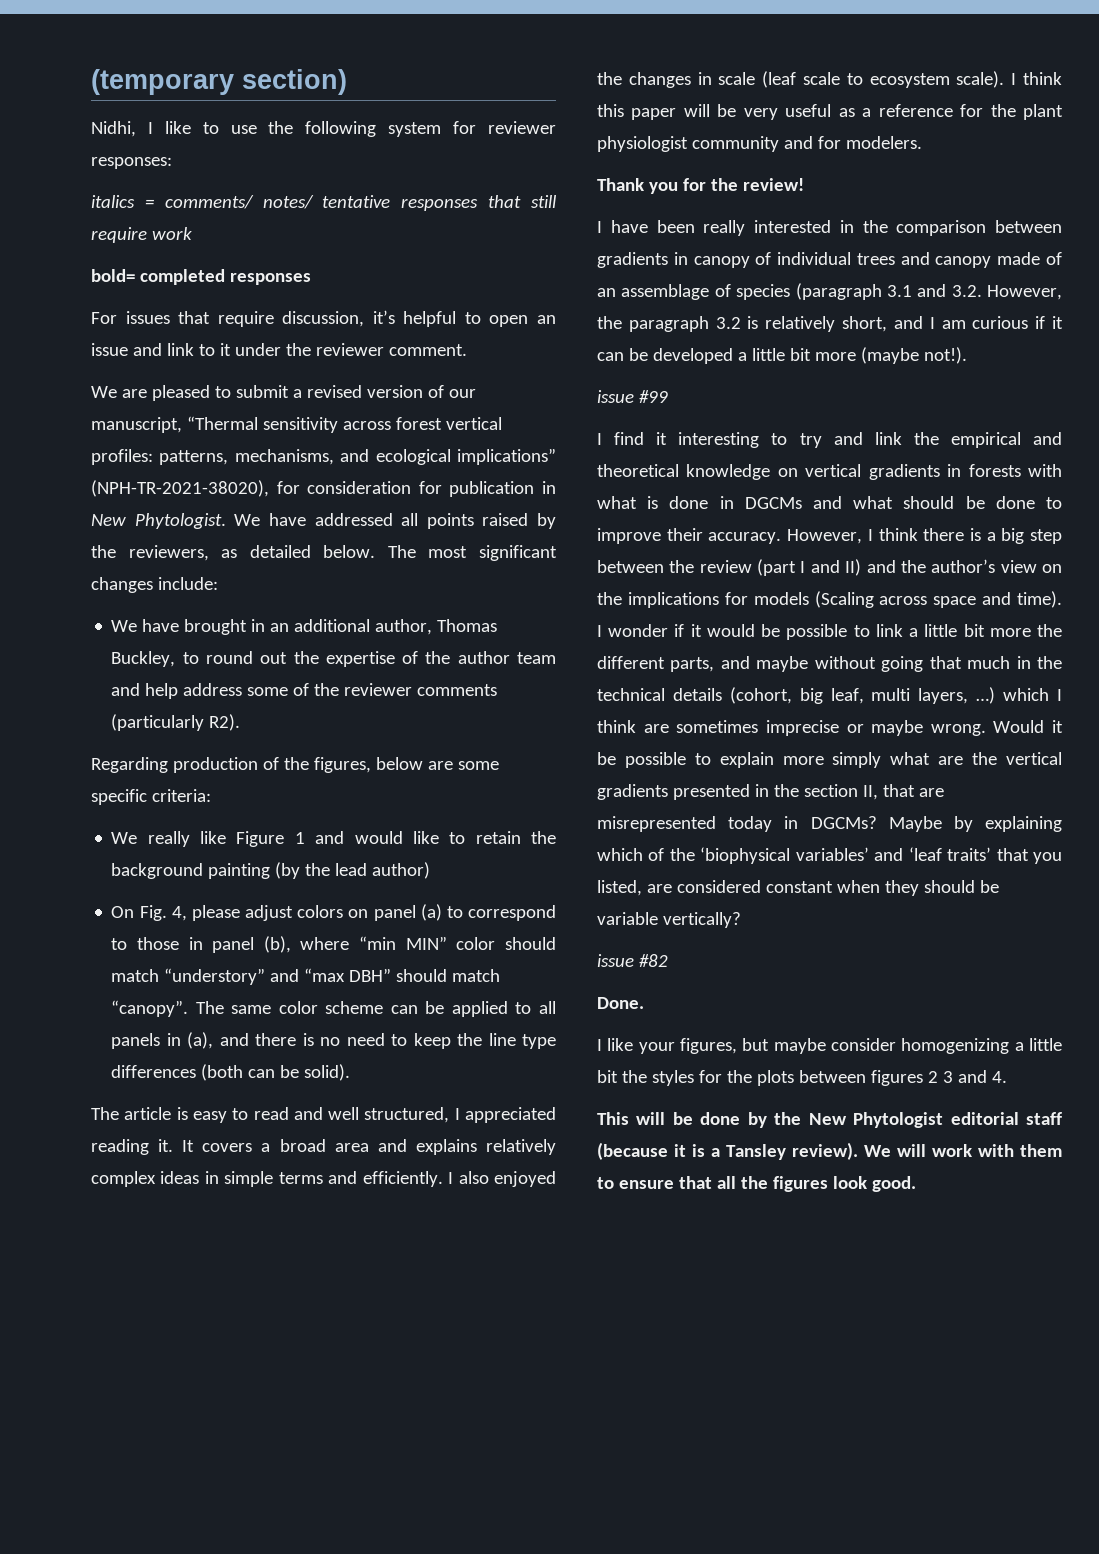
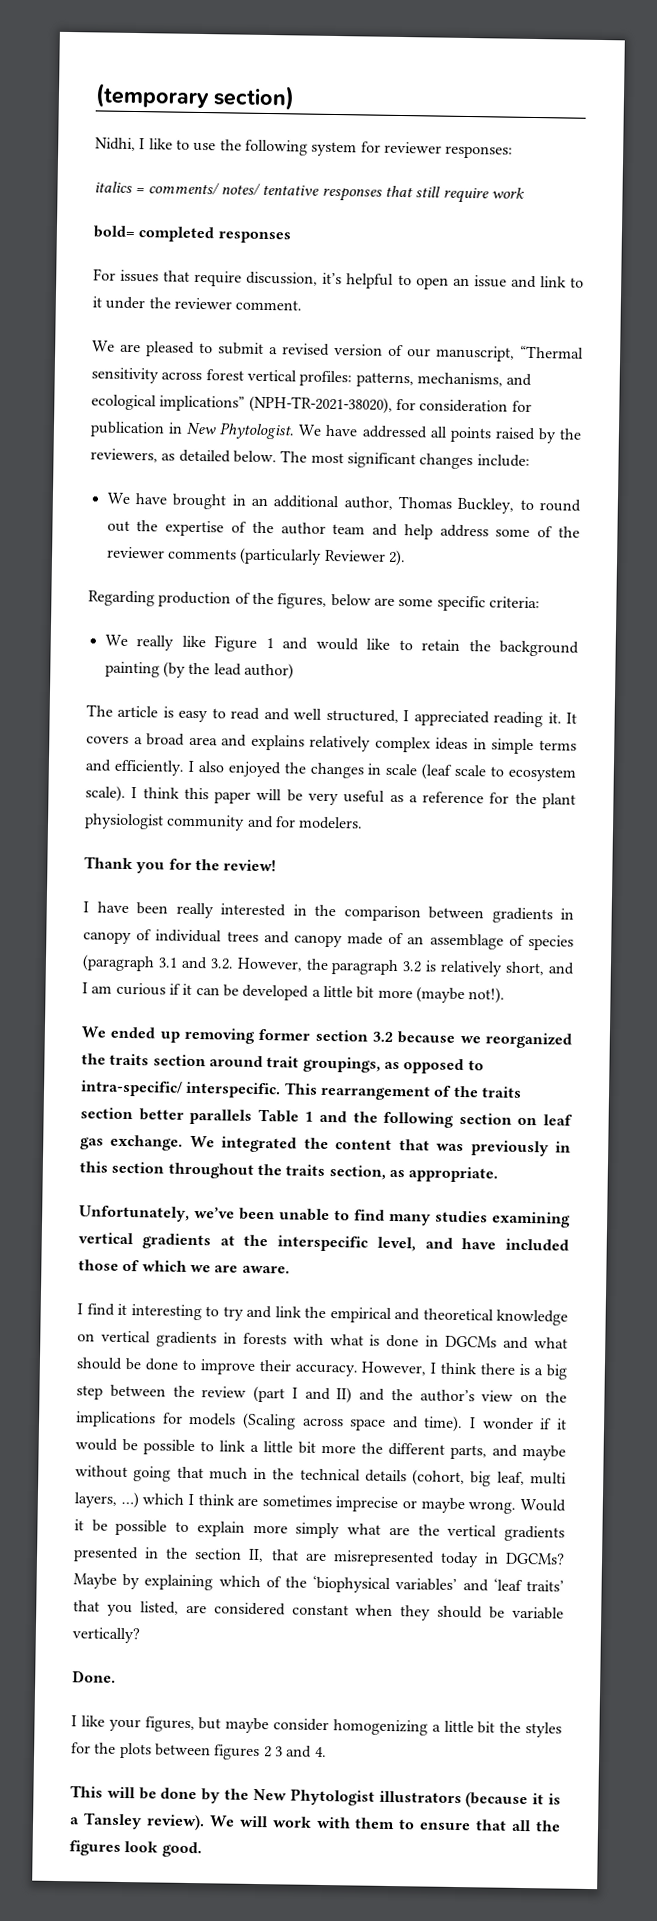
- We have brought in an additional author, Thomas Buckley, to round out the expertise of the author team and help address some of the reviewer comments (particularly R2).
+ We have brought in an additional author, Thomas Buckley, to round out the expertise of the author team and help address some of the reviewer comments (particularly Reviewer 2).
- On Fig. 4, please adjust colors on panel (a) to correspond to those in panel (b), where “min MIN” color should match “understory” and “max DBH” should match “canopy”. The same color scheme can be applied to all panels in (a), and there is no need to keep the line type differences (both can be solid).
- issue #99
+ We ended up removing former section 3.2 because we reorganized the traits section around trait groupings, as opposed to intra-specific/ interspecific. This rearrangement of the traits section better parallels Table 1 and the following section on leaf gas exchange. We integrated the content that was previously in this section throughout the traits section, as appropriate.
+ Unfortunately, we’ve been unable to find many studies examining vertical gradients at the interspecific level, and have included those of which we are aware.
- issue #82
- This will be done by the New Phytologist editorial staff (because it is a Tansley review).
+ This will be done by the New Phytologist illustrators (because it is a Tansley review).

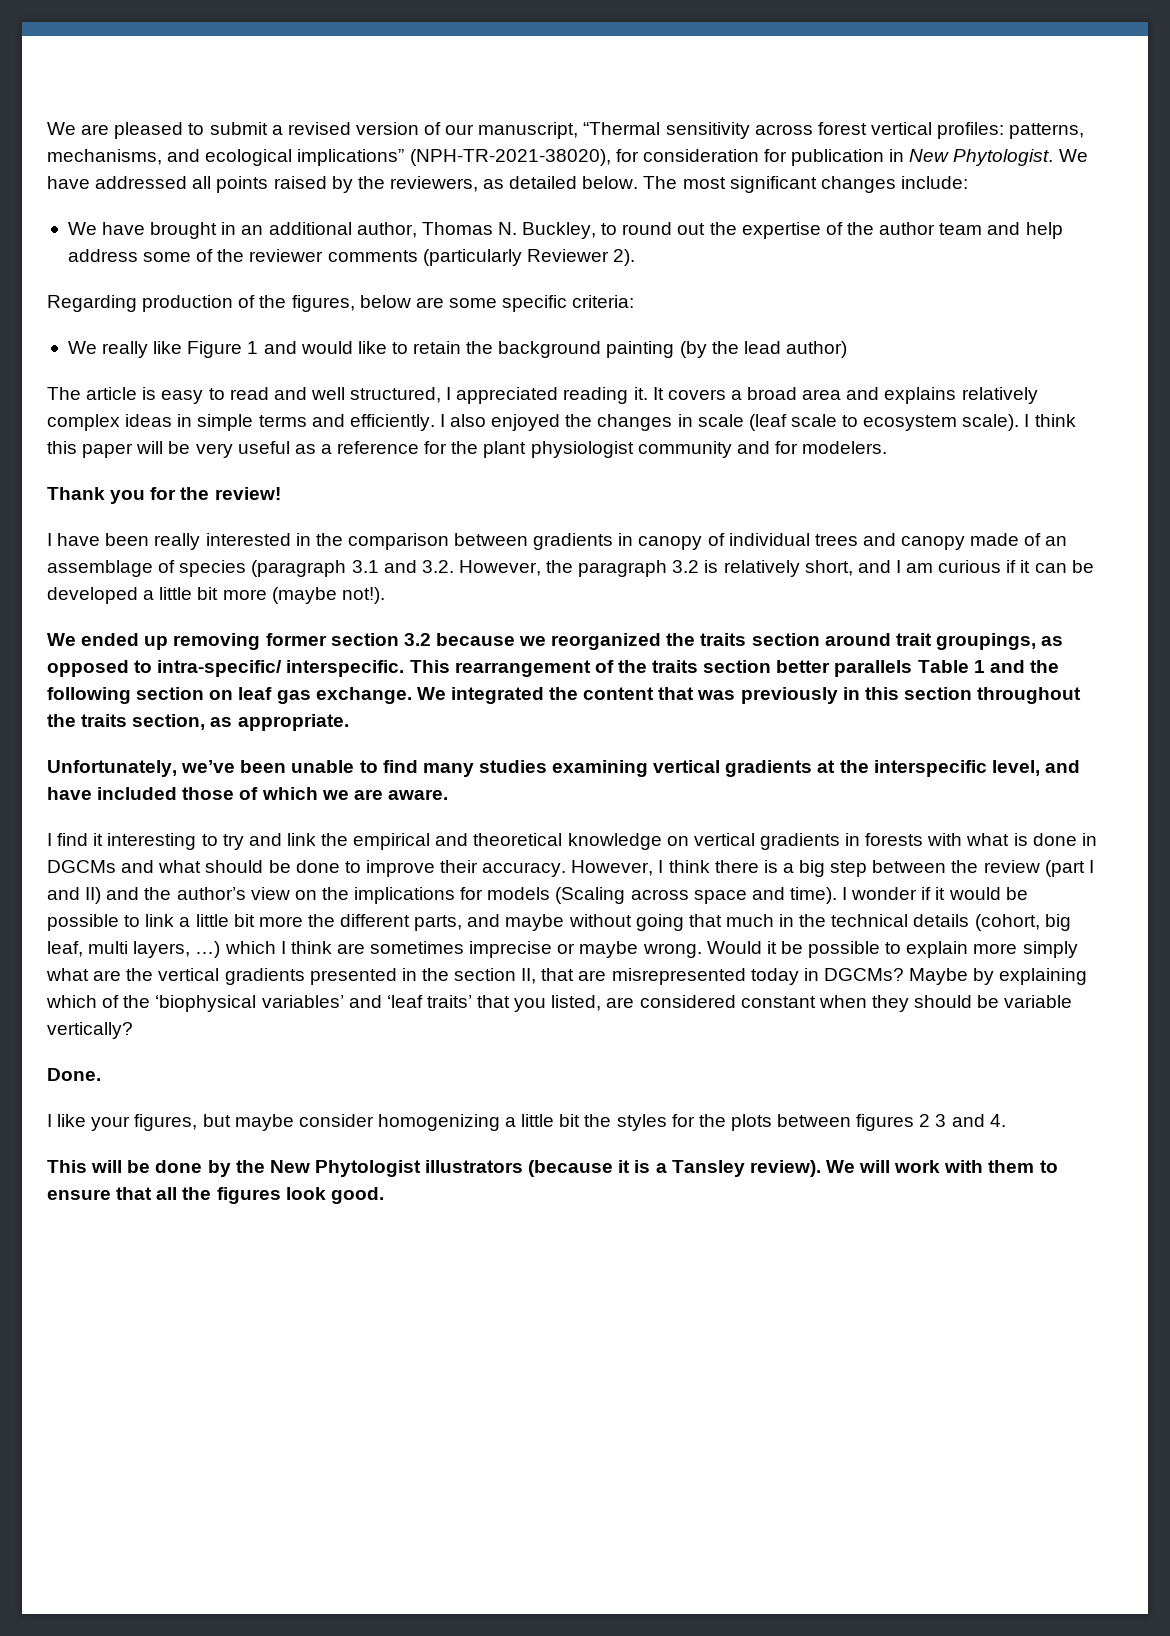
- (temporary section)
- Nidhi, I like to use the following system for reviewer responses:
- italics = comments/ notes/ tentative responses that still require work
- bold= completed responses
- For issues that require discussion, it’s helpful to open an issue and link to it under the reviewer comment.
- We have brought in an additional author, Thomas Buckley, to round out the expertise of the author team and help address some of the reviewer comments (particularly Reviewer 2).
+ We have brought in an additional author, Thomas N. Buckley, to round out the expertise of the author team and help address some of the reviewer comments (particularly Reviewer 2).

